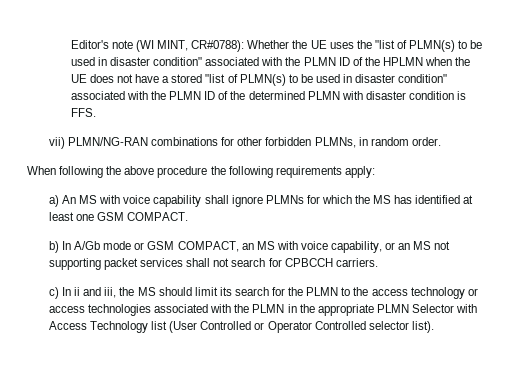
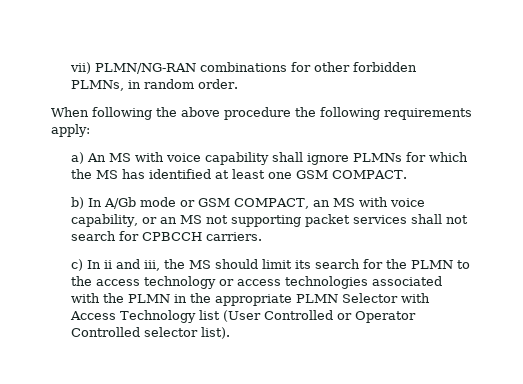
- Editor's note (WI MINT, CR#0788): Whether the UE uses the "list of PLMN(s) to be used in disaster condition" associated with the PLMN ID of the HPLMN when the UE does not have a stored "list of PLMN(s) to be used in disaster condition" associated with the PLMN ID of the determined PLMN with disaster condition is FFS.

